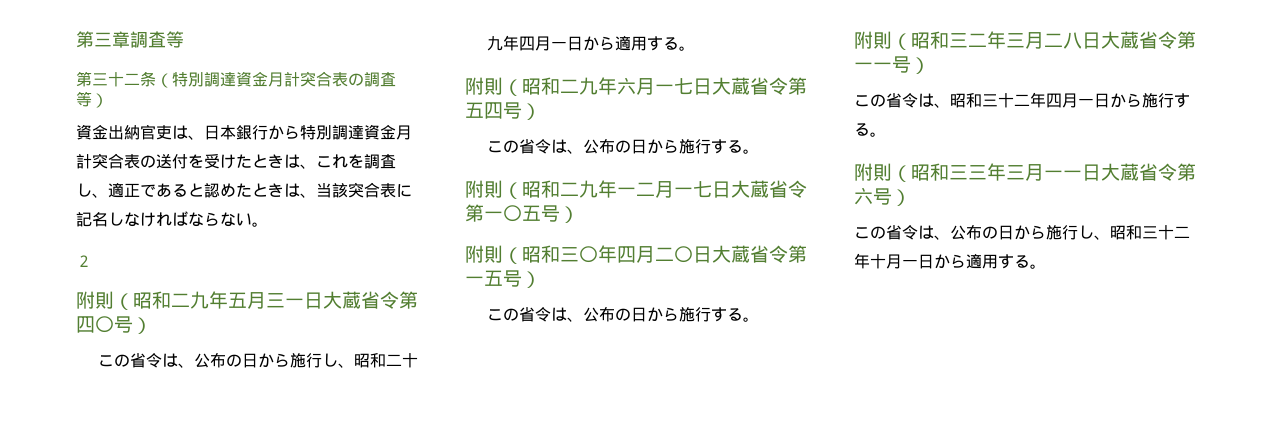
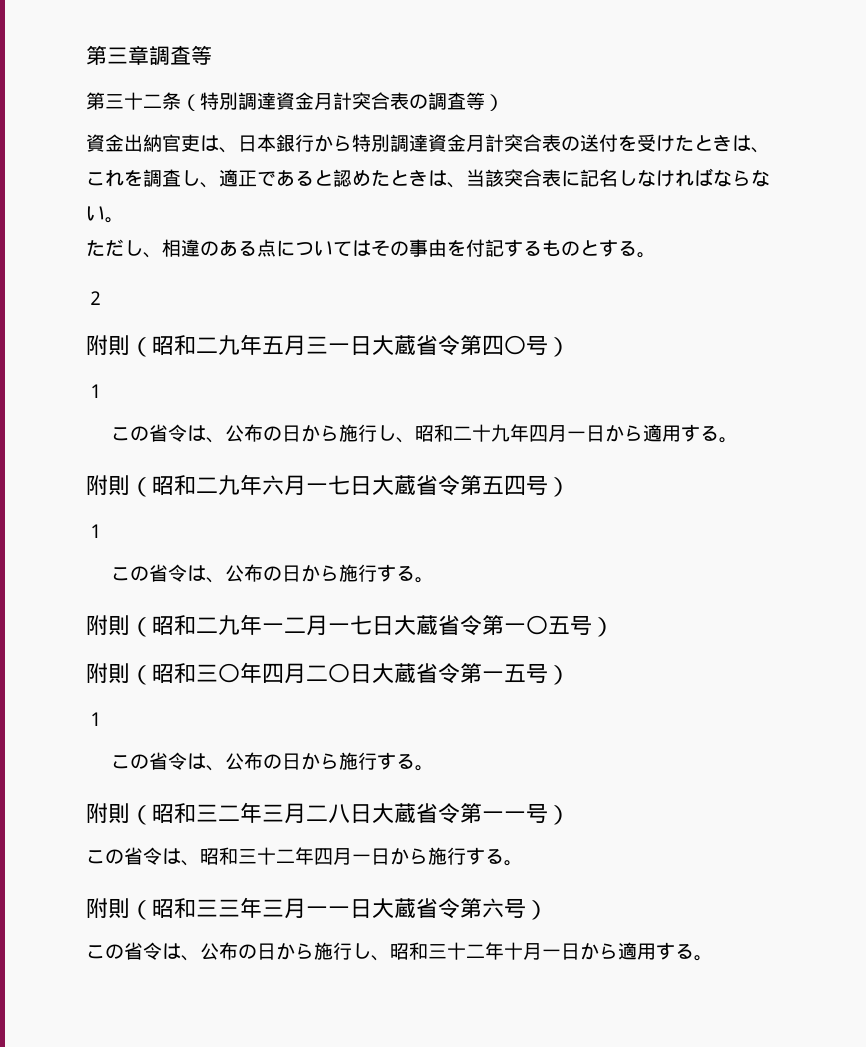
+ ただし、相違のある点についてはその事由を付記するものとする。
  附則（昭和二九年五月三一日大蔵省令第四〇号）
+ １
  附則（昭和二九年六月一七日大蔵省令第五四号）
+ １
  附則（昭和三〇年四月二〇日大蔵省令第一五号）
+ １

